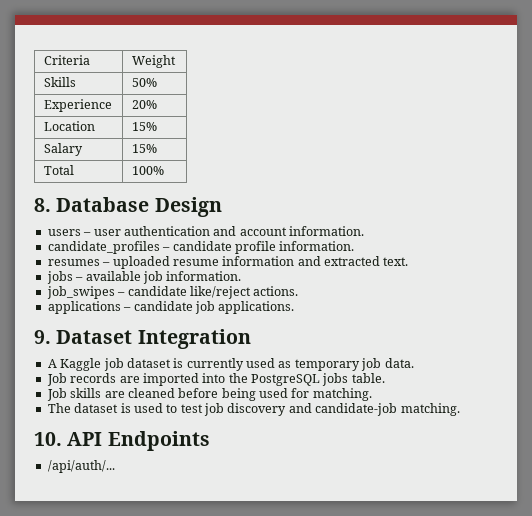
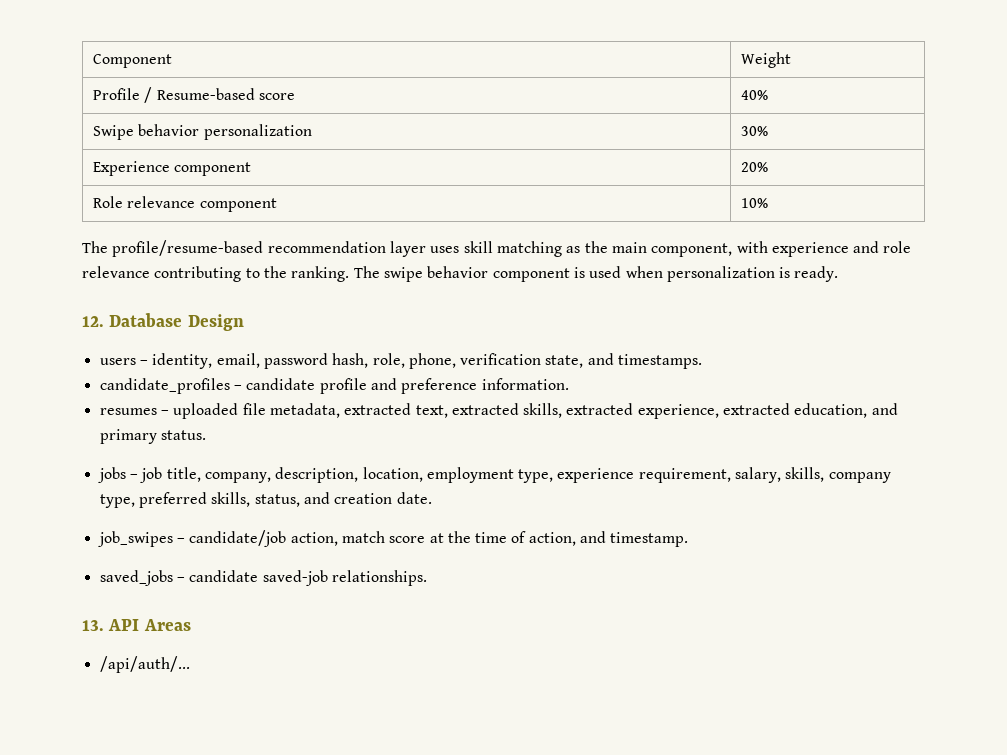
- Criteria | Weight
+ Component | Weight
- Skills | 50%
+ Profile / Resume-based score | 40%
+ Swipe behavior personalization | 30%
- Experience | 20%
+ Experience component | 20%
- Location | 15%
- Salary | 15%
- Total | 100%
- 8. Database Design
- users – user authentication and account information.
+ Role relevance component | 10%
+ The profile/resume-based recommendation layer uses skill matching as the main component, with experience and role relevance contributing to the ranking. The swipe behavior component is used when personalization is ready.
+ 12. Database Design
+ users – identity, email, password hash, role, phone, verification state, and timestamps.
- candidate_profiles – candidate profile information.
+ candidate_profiles – candidate profile and preference information.
- resumes – uploaded resume information and extracted text.
- jobs – available job information.
- job_swipes – candidate like/reject actions.
- applications – candidate job applications.
- 9. Dataset Integration
- A Kaggle job dataset is currently used as temporary job data.
- Job records are imported into the PostgreSQL jobs table.
- Job skills are cleaned before being used for matching.
- The dataset is used to test job discovery and candidate-job matching.
- 10. API Endpoints
+ resumes – uploaded file metadata, extracted text, extracted skills, extracted experience, extracted education, and primary status.
+ jobs – job title, company, description, location, employment type, experience requirement, salary, skills, company type, preferred skills, status, and creation date.
+ job_swipes – candidate/job action, match score at the time of action, and timestamp.
+ saved_jobs – candidate saved-job relationships.
+ 13. API Areas

